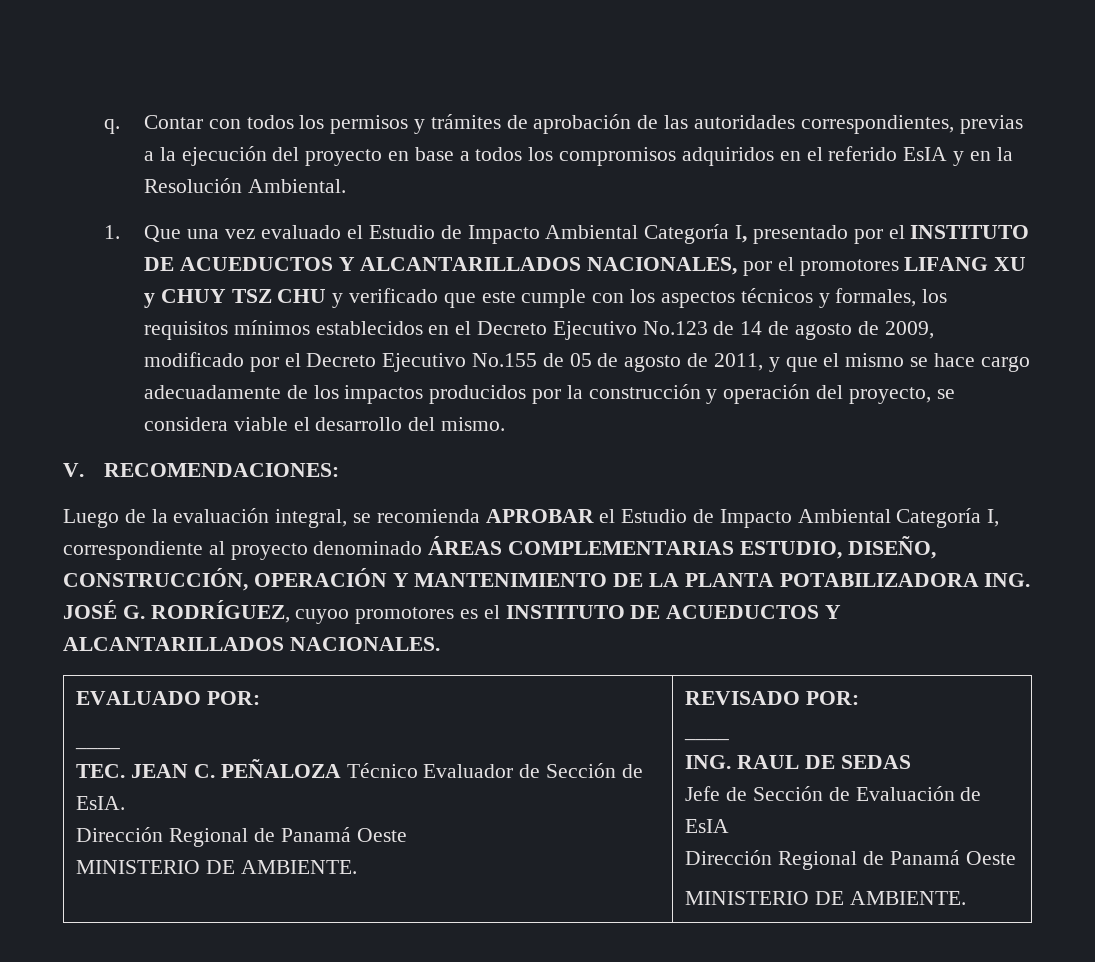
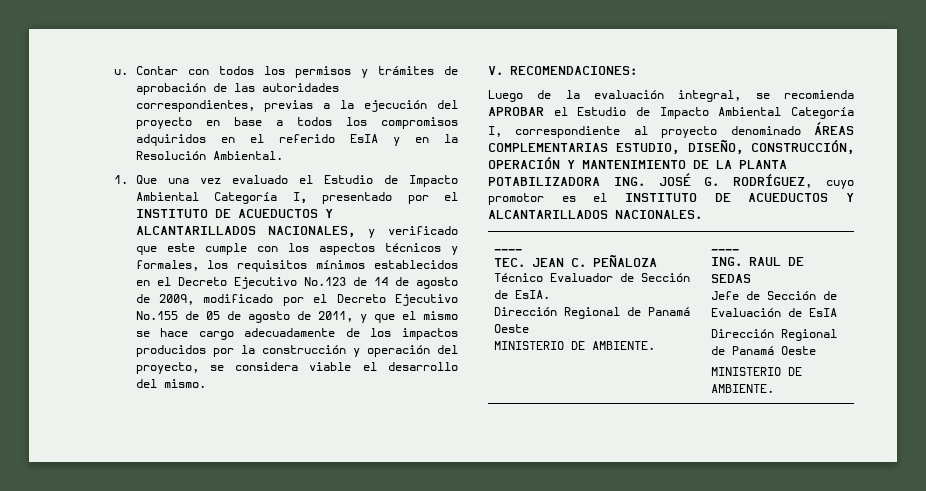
- q.
+ u.
- 1. Que una vez evaluado el Estudio de Impacto Ambiental Categoría I, presentado por el INSTITUTO DE ACUEDUCTOS Y ALCANTARILLADOS NACIONALES, por el promotores LIFANG XU y CHUY TSZ CHU y verificado que este cumple con los aspectos técnicos y formales, los requisitos mínimos establecidos en el Decreto Ejecutivo No.123 de 14 de agosto de 2009, modificado por el Decreto Ejecutivo No.155 de 05 de agosto de 2011, y que el mismo se hace cargo adecuadamente de los impactos producidos por la construcción y operación del proyecto, se considera viable el desarrollo del mismo.
+ 1. Que una vez evaluado el Estudio de Impacto Ambiental Categoría I, presentado por el INSTITUTO DE ACUEDUCTOS Y ALCANTARILLADOS NACIONALES, y verificado que este cumple con los aspectos técnicos y formales, los requisitos mínimos establecidos en el Decreto Ejecutivo No.123 de 14 de agosto de 2009, modificado por el Decreto Ejecutivo No.155 de 05 de agosto de 2011, y que el mismo se hace cargo adecuadamente de los impactos producidos por la construcción y operación del proyecto, se considera viable el desarrollo del mismo.
- Luego de la evaluación integral, se recomienda APROBAR el Estudio de Impacto Ambiental Categoría I, correspondiente al proyecto denominado ÁREAS COMPLEMENTARIAS ESTUDIO, DISEÑO, CONSTRUCCIÓN, OPERACIÓN Y MANTENIMIENTO DE LA PLANTA POTABILIZADORA ING. JOSÉ G. RODRÍGUEZ, cuyoo promotores es el INSTITUTO DE ACUEDUCTOS Y ALCANTARILLADOS NACIONALES.
+ Luego de la evaluación integral, se recomienda APROBAR el Estudio de Impacto Ambiental Categoría I, correspondiente al proyecto denominado ÁREAS COMPLEMENTARIAS ESTUDIO, DISEÑO, CONSTRUCCIÓN, OPERACIÓN Y MANTENIMIENTO DE LA PLANTA POTABILIZADORA ING. JOSÉ G. RODRÍGUEZ, cuyo promotor es el INSTITUTO DE ACUEDUCTOS Y ALCANTARILLADOS NACIONALES.
- EVALUADO POR:
- REVISADO POR:

